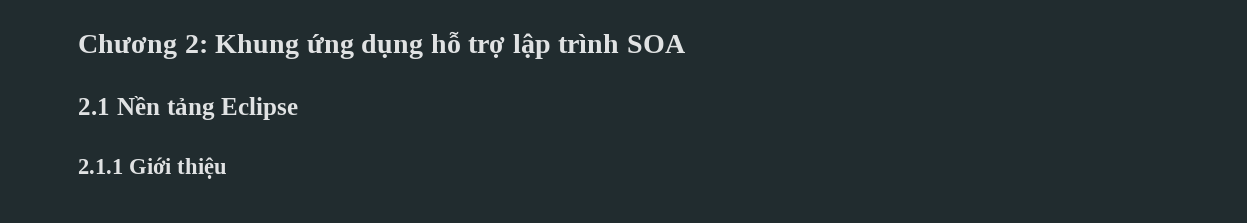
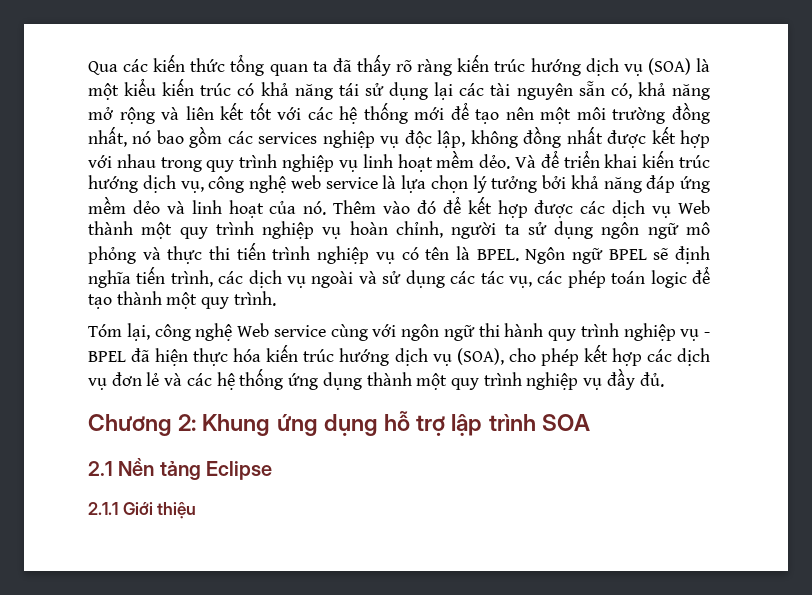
+ Qua các kiến thức tổng quan ta đã thấy rõ ràng kiến trúc hướng dịch vụ (SOA) là một kiểu kiến trúc có khả năng tái sử dụng lại các tài nguyên sẵn có, khả năng mở rộng và liên kết tốt với các hệ thống mới để tạo nên một môi trường đồng nhất, nó bao gồm các services nghiệp vụ độc lập, không đồng nhất được kết hợp với nhau trong quy trình nghiệp vụ linh hoạt mềm dẻo. Và để triển khai kiến trúc hướng dịch vụ, công nghệ web service là lựa chọn lý tưởng bởi khả năng đáp ứng mềm dẻo và linh hoạt của nó. Thêm vào đó để kết hợp được các dịch vụ Web thành một quy trình nghiệp vụ hoàn chỉnh, người ta sử dụng ngôn ngữ mô phỏng và thực thi tiến trình nghiệp vụ có tên là BPEL. Ngôn ngữ BPEL sẽ định nghĩa tiến trình, các dịch vụ ngoài và sử dụng các tác vụ, các phép toán logic để tạo thành một quy trình.
+ Tóm lại, công nghệ Web service cùng với ngôn ngữ thi hành quy trình nghiệp vụ - BPEL đã hiện thực hóa kiến trúc hướng dịch vụ (SOA), cho phép kết hợp các dịch vụ đơn lẻ và các hệ thống ứng dụng thành một quy trình nghiệp vụ đầy đủ.

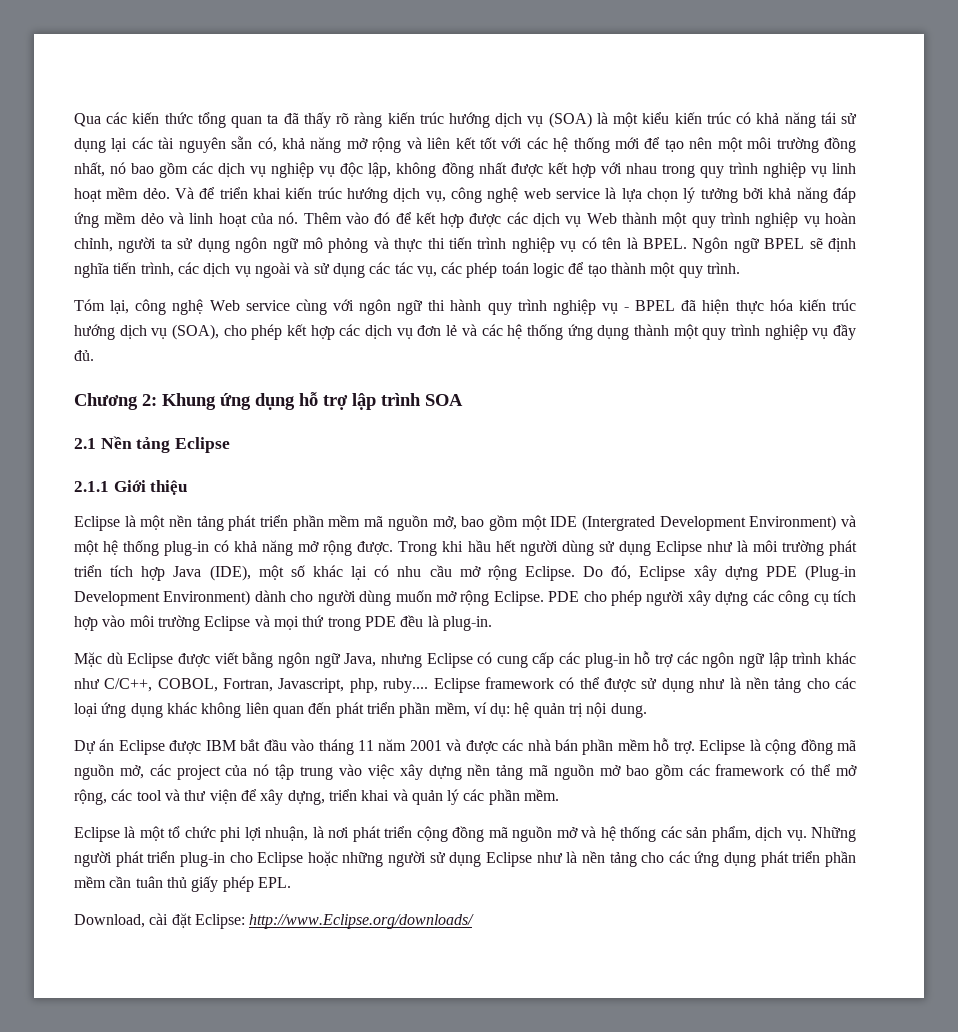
- Qua các kiến thức tổng quan ta đã thấy rõ ràng kiến trúc hướng dịch vụ (SOA) là một kiểu kiến trúc có khả năng tái sử dụng lại các tài nguyên sẵn có, khả năng mở rộng và liên kết tốt với các hệ thống mới để tạo nên một môi trường đồng nhất, nó bao gồm các services nghiệp vụ độc lập, không đồng nhất được kết hợp với nhau trong quy trình nghiệp vụ linh hoạt mềm dẻo.
+ Qua các kiến thức tổng quan ta đã thấy rõ ràng kiến trúc hướng dịch vụ (SOA) là một kiểu kiến trúc có khả năng tái sử dụng lại các tài nguyên sẵn có, khả năng mở rộng và liên kết tốt với các hệ thống mới để tạo nên một môi trường đồng nhất, nó bao gồm các dịch vụ nghiệp vụ độc lập, không đồng nhất được kết hợp với nhau trong quy trình nghiệp vụ linh hoạt mềm dẻo.
+ Eclipse là một nền tảng phát triển phần mềm mã nguồn mở, bao gồm một IDE (Intergrated Development Environment) và một hệ thống plug-in có khả năng mở rộng được. Trong khi hầu hết người dùng sử dụng Eclipse như là môi trường phát triển tích hợp Java (IDE), một số khác lại có nhu cầu mở rộng Eclipse. Do đó, Eclipse xây dựng PDE (Plug-in Development Environment) dành cho người dùng muốn mở rộng Eclipse. PDE cho phép người xây dựng các công cụ tích hợp vào môi trường Eclipse và mọi thứ trong PDE đều là plug-in.
+ Mặc dù Eclipse được viết bằng ngôn ngữ Java, nhưng Eclipse có cung cấp các plug-in hỗ trợ các ngôn ngữ lập trình khác như C/C++, COBOL, Fortran, Javascript, php, ruby.... Eclipse framework có thể được sử dụng như là nền tảng cho các loại ứng dụng khác không liên quan đến phát triển phần mềm, ví dụ: hệ quản trị nội dung.
+ Dự án Eclipse được IBM bắt đầu vào tháng 11 năm 2001 và được các nhà bán phần mềm hỗ trợ. Eclipse là cộng đồng mã nguồn mở, các project của nó tập trung vào việc xây dựng nền tảng mã nguồn mở bao gồm các framework có thể mở rộng, các tool và thư viện để xây dựng, triển khai và quản lý các phần mềm.
+ Eclipse là một tổ chức phi lợi nhuận, là nơi phát triển cộng đồng mã nguồn mở và hệ thống các sản phẩm, dịch vụ. Những người phát triển plug-in cho Eclipse hoặc những người sử dụng Eclipse như là nền tảng cho các ứng dụng phát triển phần mềm cần tuân thủ giấy phép EPL.
+ Download, cài đặt Eclipse: http://www.Eclipse.org/downloads/

